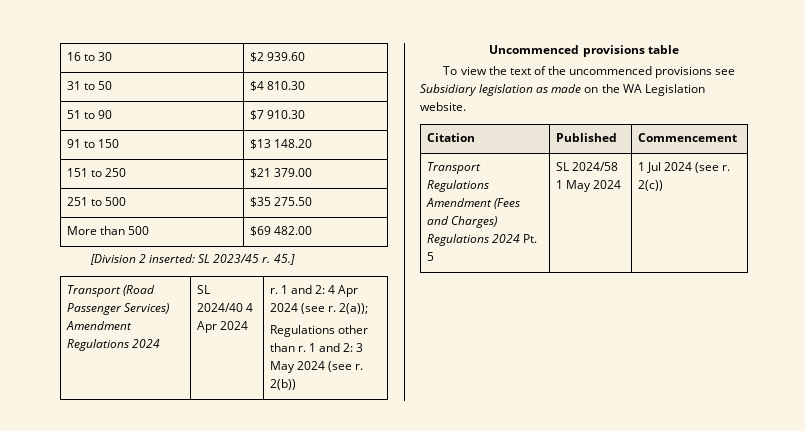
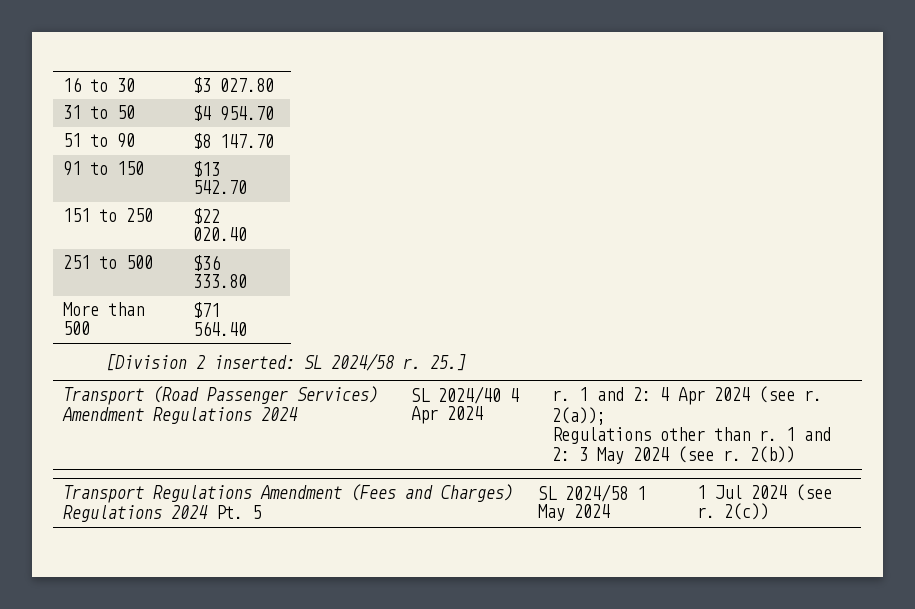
- 16 to 30 | $2 939.60
+ 16 to 30 | $3 027.80
- 31 to 50 | $4 810.30
+ 31 to 50 | $4 954.70
- 51 to 90 | $7 910.30
+ 51 to 90 | $8 147.70
- 91 to 150 | $13 148.20
+ 91 to 150 | $13 542.70
- 151 to 250 | $21 379.00
+ 151 to 250 | $22 020.40
- 251 to 500 | $35 275.50
+ 251 to 500 | $36 333.80
- More than 500 | $69 482.00
+ More than 500 | $71 564.40
- [Division 2 inserted: SL 2023/45 r. 45.]
+ [Division 2 inserted: SL 2024/58 r. 25.]
- Uncommenced provisions table
- To view the text of the uncommenced provisions see Subsidiary legislation as made on the WA Legislation website.
- Citation | Published | Commencement

